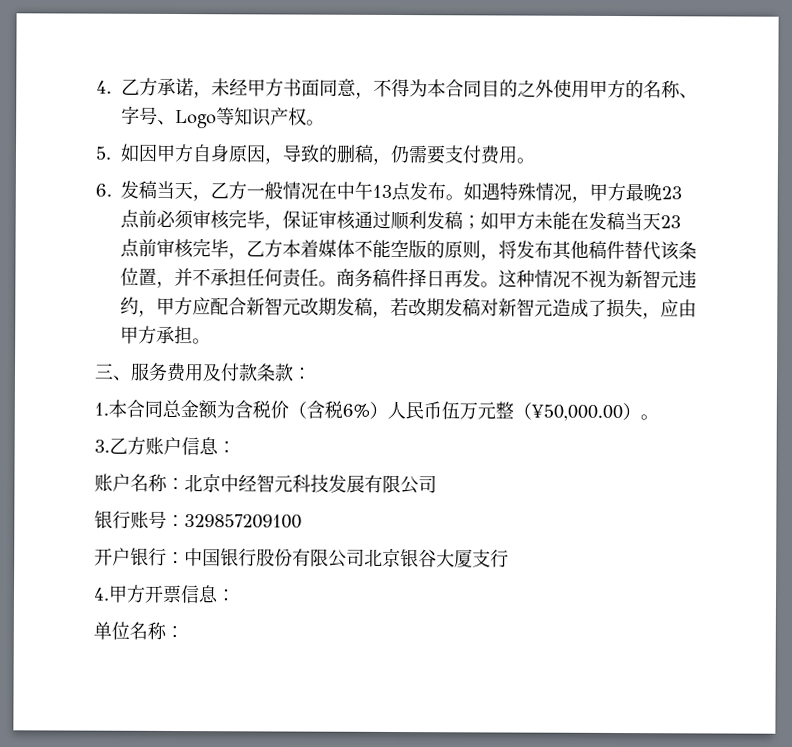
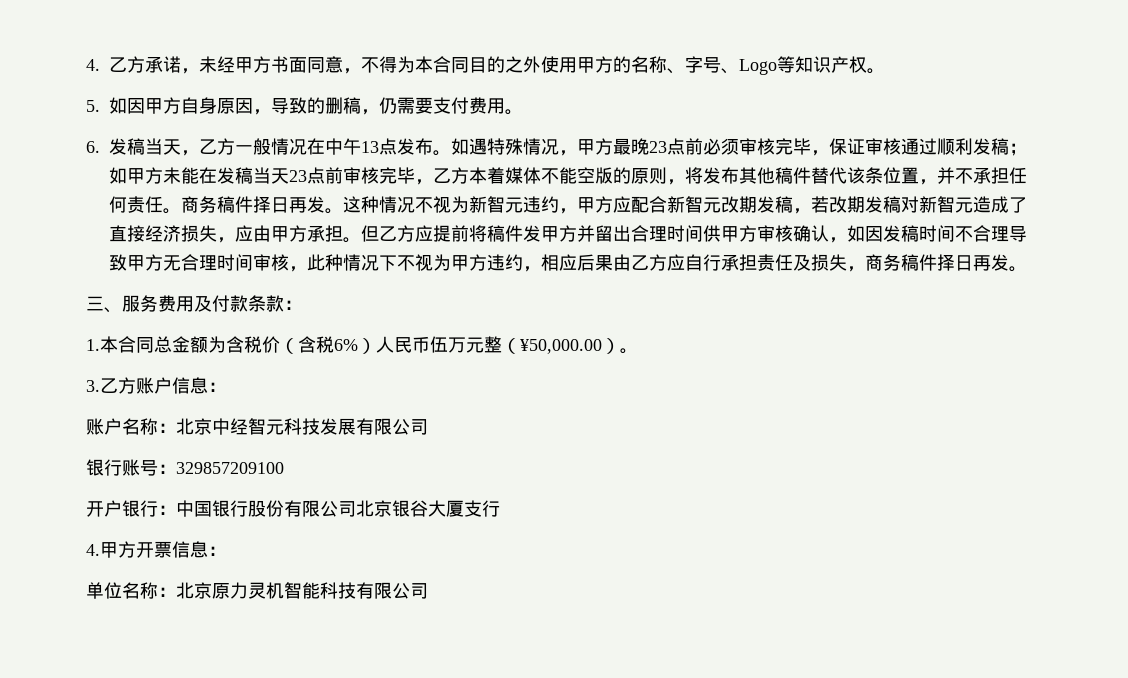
- 这种情况不视为新智元违约，甲方应配合新智元改期发稿，若改期发稿对新智元造成了损失，应由甲方承担。
+ 这种情况不视为新智元违约，甲方应配合新智元改期发稿，若改期发稿对新智元造成了直接经济损失，应由甲方承担。但乙方应提前将稿件发甲方并留出合理时间供甲方审核确认，如因发稿时间不合理导致甲方无合理时间审核，此种情况下不视为甲方违约，相应后果由乙方应自行承担责任及损失，商务稿件择日再发。
- 单位名称：
+ 单位名称：北京原力灵机智能科技有限公司

